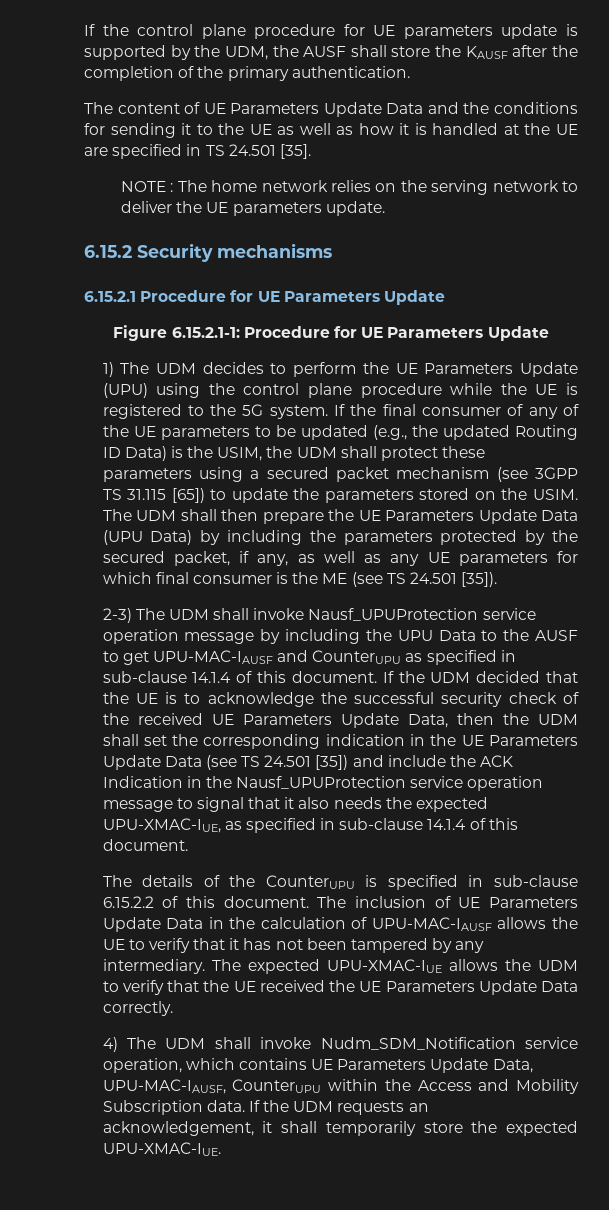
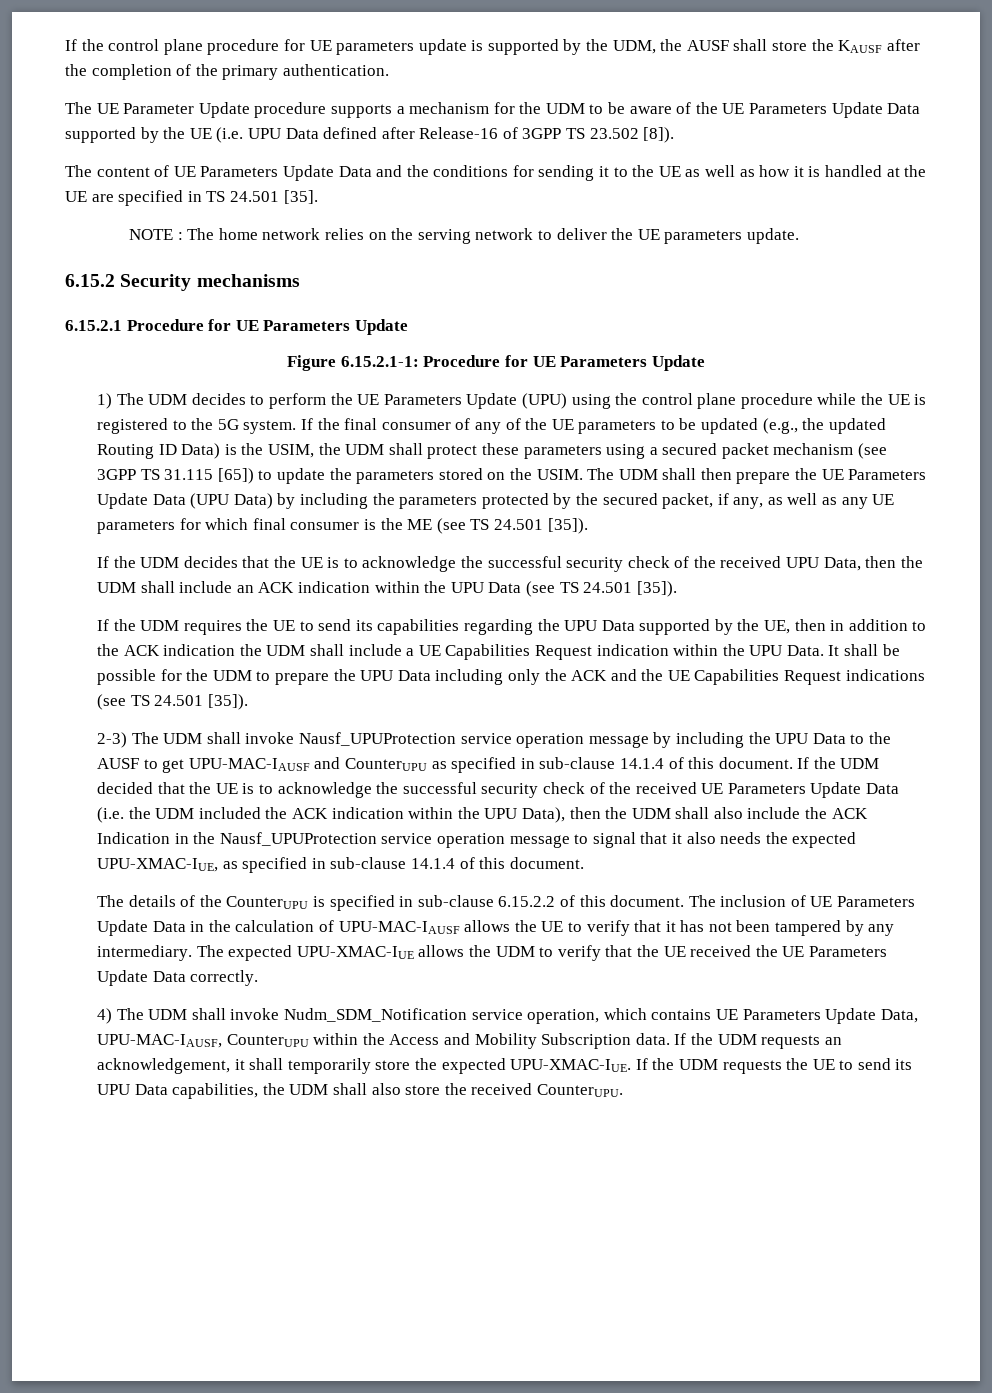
+ The UE Parameter Update procedure supports a mechanism for the UDM to be aware of the UE Parameters Update Data supported by the UE (i.e. UPU Data defined after Release-16 of 3GPP TS 23.502 [8]).
+ If the UDM decides that the UE is to acknowledge the successful security check of the received UPU Data, then the UDM shall include an ACK indication within the UPU Data (see TS 24.501 [35]).
+ If the UDM requires the UE to send its capabilities regarding the UPU Data supported by the UE, then in addition to the ACK indication the UDM shall include a UE Capabilities Request indication within the UPU Data. It shall be possible for the UDM to prepare the UPU Data including only the ACK and the UE Capabilities Request indications (see TS 24.501 [35]).
- If the UDM decided that the UE is to acknowledge the successful security check of the received UE Parameters Update Data, then the UDM shall set the corresponding indication in the UE Parameters Update Data (see TS 24.501 [35]) and include the ACK Indication in the Nausf_UPUProtection service operation message to signal that it also needs the expected UPU-XMAC-IUE, as specified in sub-clause 14.1.4 of this document.
+ If the UDM decided that the UE is to acknowledge the successful security check of the received UE Parameters Update Data (i.e. the UDM included the ACK indication within the UPU Data), then the UDM shall also include the ACK Indication in the Nausf_UPUProtection service operation message to signal that it also needs the expected UPU-XMAC-IUE, as specified in sub-clause 14.1.4 of this document.
+ If the UDM requests the UE to send its UPU Data capabilities, the UDM shall also store the received CounterUPU.

